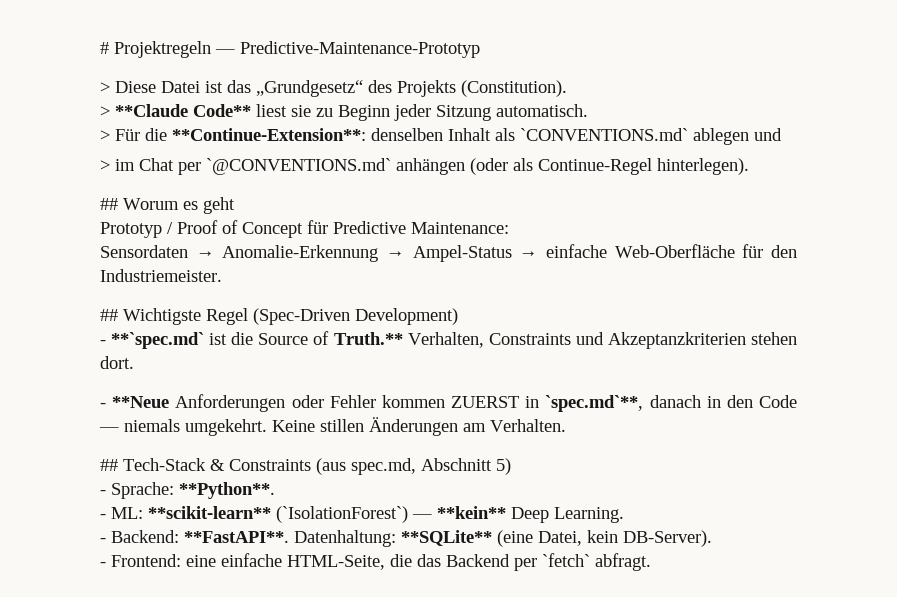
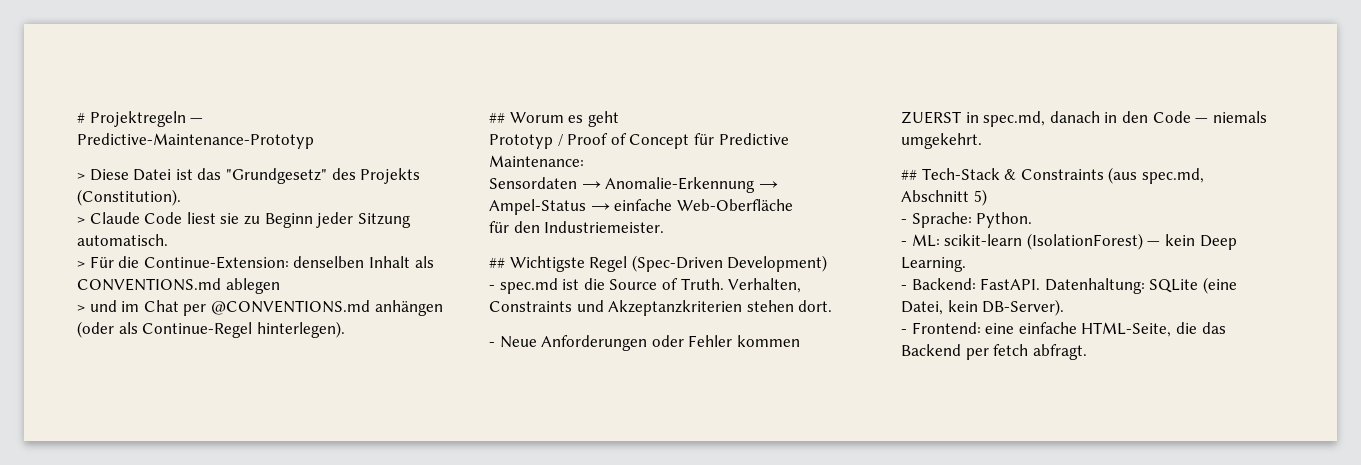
- > Diese Datei ist das „Grundgesetz“ des Projekts (Constitution).
+ > Diese Datei ist das "Grundgesetz" des Projekts (Constitution).
- > **Claude Code** liest sie zu Beginn jeder Sitzung automatisch.
+ > Claude Code liest sie zu Beginn jeder Sitzung automatisch.
- > Für die **Continue-Extension**: denselben Inhalt als `CONVENTIONS.md` ablegen und
- > im Chat per `@CONVENTIONS.md` anhängen (oder als Continue-Regel hinterlegen).
+ > Für die Continue-Extension: denselben Inhalt als CONVENTIONS.md ablegen
+ > und im Chat per @CONVENTIONS.md anhängen (oder als Continue-Regel hinterlegen).
- Sensordaten → Anomalie-Erkennung → Ampel-Status → einfache Web-Oberfläche für den Industriemeister.
+ Sensordaten → Anomalie-Erkennung → Ampel-Status → einfache Web-Oberfläche
+ für den Industriemeister.
- - **`spec.md` ist die Source of Truth.** Verhalten, Constraints und Akzeptanzkriterien stehen dort.
+ - spec.md ist die Source of Truth. Verhalten, Constraints und Akzeptanzkriterien stehen dort.
- - **Neue Anforderungen oder Fehler kommen ZUERST in `spec.md`**, danach in den Code — niemals umgekehrt. Keine stillen Änderungen am Verhalten.
+ - Neue Anforderungen oder Fehler kommen ZUERST in spec.md, danach in den Code — niemals umgekehrt.
- - Sprache: **Python**.
+ - Sprache: Python.
- - ML: **scikit-learn** (`IsolationForest`) — **kein** Deep Learning.
+ - ML: scikit-learn (IsolationForest) — kein Deep Learning.
- - Backend: **FastAPI**. Datenhaltung: **SQLite** (eine Datei, kein DB-Server).
+ - Backend: FastAPI. Datenhaltung: SQLite (eine Datei, kein DB-Server).
- - Frontend: eine einfache HTML-Seite, die das Backend per `fetch` abfragt.
+ - Frontend: eine einfache HTML-Seite, die das Backend per fetch abfragt.

